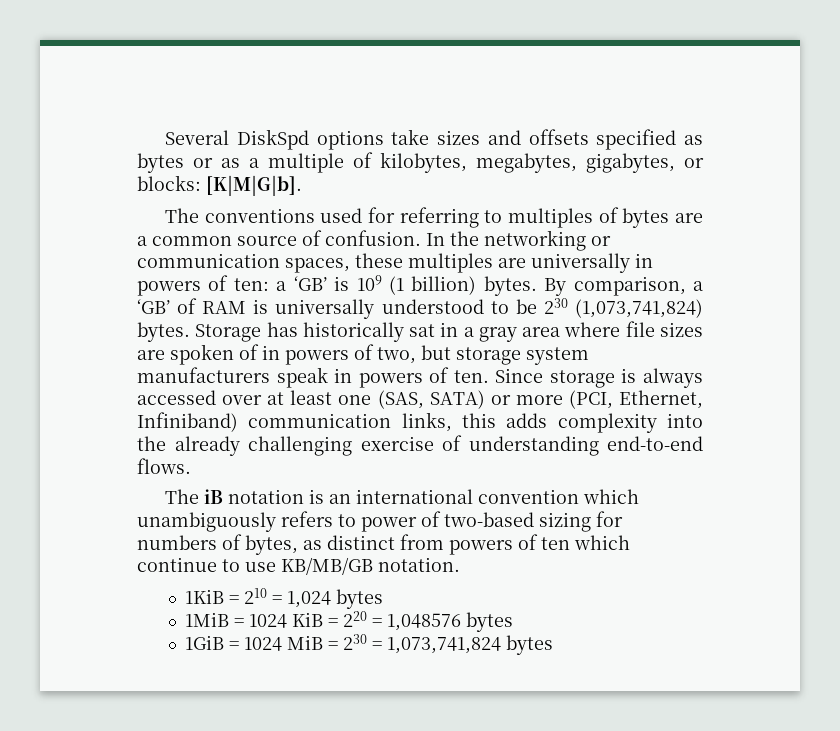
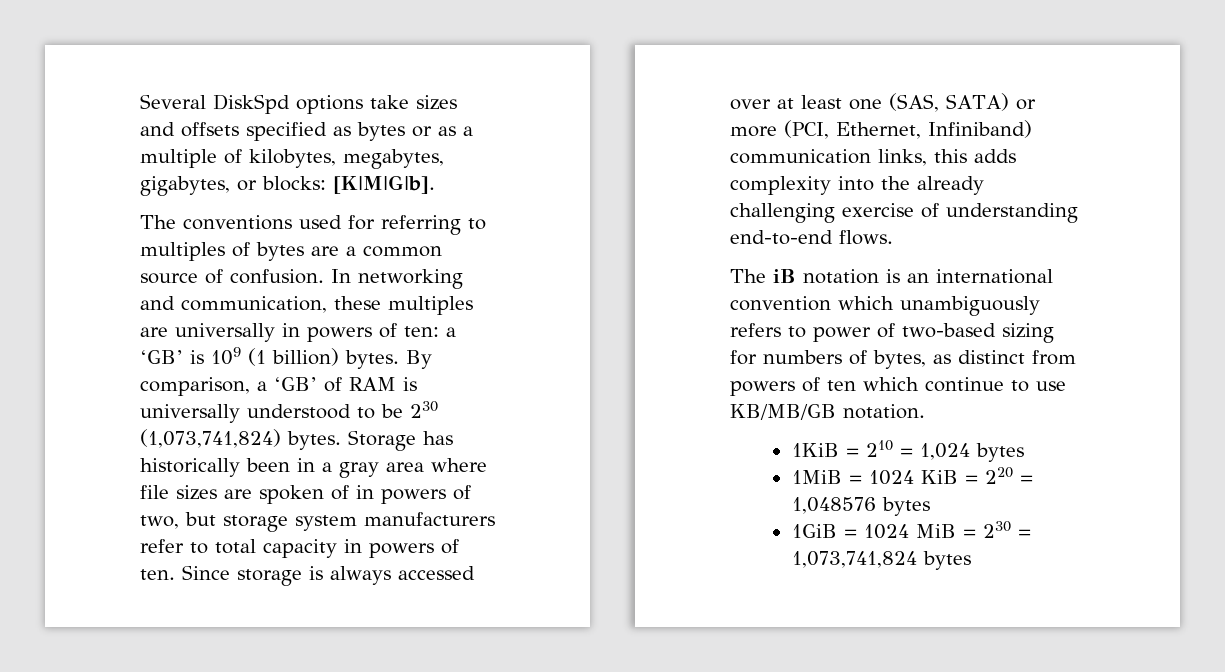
- In the networking or communication spaces, these multiples are universally in powers of ten: a ‘GB’ is 109 (1 billion) bytes.
+ In networking and communication, these multiples are universally in powers of ten: a ‘GB’ is 109 (1 billion) bytes.
- Storage has historically sat in a gray area where file sizes are spoken of in powers of two, but storage system manufacturers speak in powers of ten.
+ Storage has historically been in a gray area where file sizes are spoken of in powers of two, but storage system manufacturers refer to total capacity in powers of ten.

